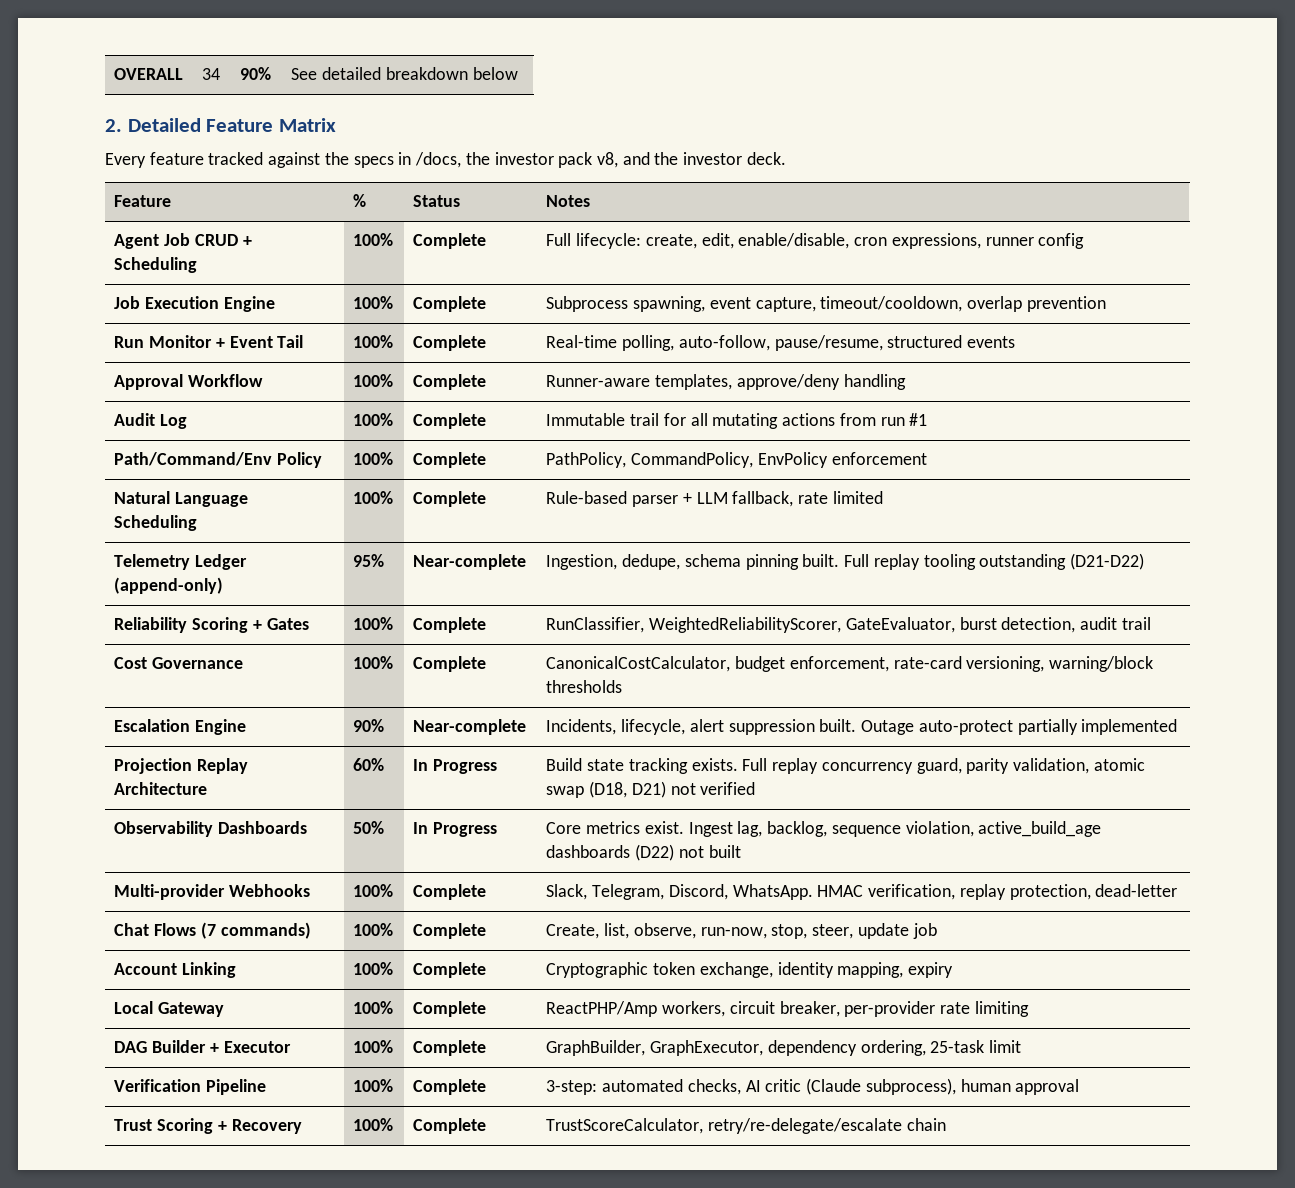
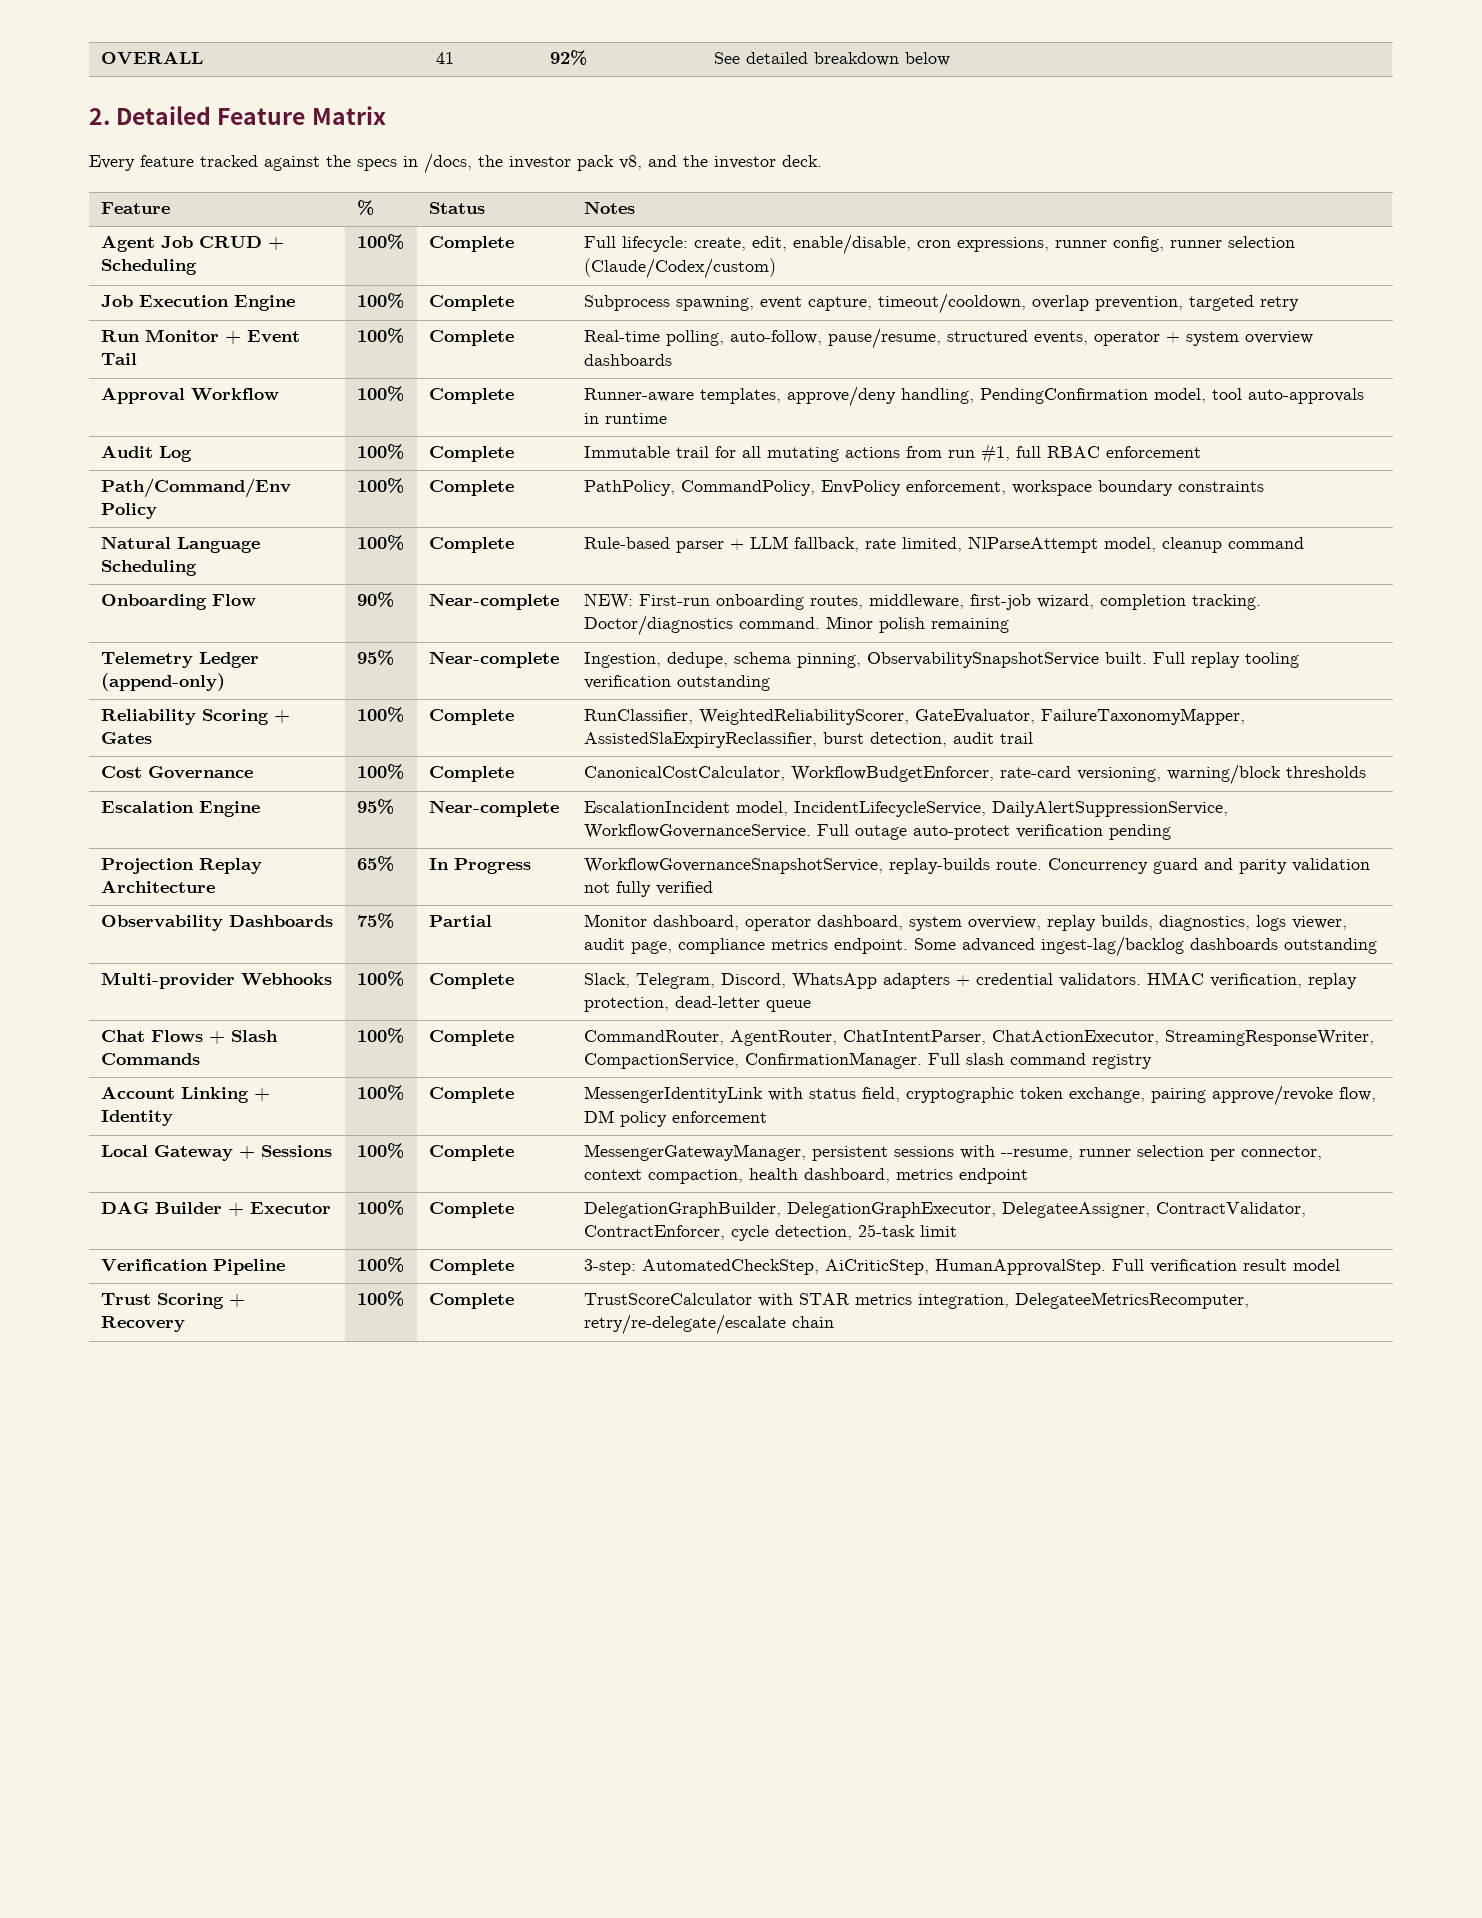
- OVERALL | 34 | 90% | See detailed breakdown below
+ OVERALL | 41 | 92% | See detailed breakdown below
- Agent Job CRUD + Scheduling | 100% | Complete | Full lifecycle: create, edit, enable/disable, cron expressions, runner config
+ Agent Job CRUD + Scheduling | 100% | Complete | Full lifecycle: create, edit, enable/disable, cron expressions, runner config, runner selection (Claude/Codex/custom)
- Job Execution Engine | 100% | Complete | Subprocess spawning, event capture, timeout/cooldown, overlap prevention
+ Job Execution Engine | 100% | Complete | Subprocess spawning, event capture, timeout/cooldown, overlap prevention, targeted retry
- Run Monitor + Event Tail | 100% | Complete | Real-time polling, auto-follow, pause/resume, structured events
+ Run Monitor + Event Tail | 100% | Complete | Real-time polling, auto-follow, pause/resume, structured events, operator + system overview dashboards
- Approval Workflow | 100% | Complete | Runner-aware templates, approve/deny handling
+ Approval Workflow | 100% | Complete | Runner-aware templates, approve/deny handling, PendingConfirmation model, tool auto-approvals in runtime
- Audit Log | 100% | Complete | Immutable trail for all mutating actions from run #1
+ Audit Log | 100% | Complete | Immutable trail for all mutating actions from run #1, full RBAC enforcement
- Path/Command/Env Policy | 100% | Complete | PathPolicy, CommandPolicy, EnvPolicy enforcement
+ Path/Command/Env Policy | 100% | Complete | PathPolicy, CommandPolicy, EnvPolicy enforcement, workspace boundary constraints
- Natural Language Scheduling | 100% | Complete | Rule-based parser + LLM fallback, rate limited
+ Natural Language Scheduling | 100% | Complete | Rule-based parser + LLM fallback, rate limited, NlParseAttempt model, cleanup command
+ Onboarding Flow | 90% | Near-complete | NEW: First-run onboarding routes, middleware, first-job wizard, completion tracking. Doctor/diagnostics command. Minor polish remaining
- Telemetry Ledger (append-only) | 95% | Near-complete | Ingestion, dedupe, schema pinning built. Full replay tooling outstanding (D21-D22)
+ Telemetry Ledger (append-only) | 95% | Near-complete | Ingestion, dedupe, schema pinning, ObservabilitySnapshotService built. Full replay tooling verification outstanding
- Reliability Scoring + Gates | 100% | Complete | RunClassifier, WeightedReliabilityScorer, GateEvaluator, burst detection, audit trail
+ Reliability Scoring + Gates | 100% | Complete | RunClassifier, WeightedReliabilityScorer, GateEvaluator, FailureTaxonomyMapper, AssistedSlaExpiryReclassifier, burst detection, audit trail
- Cost Governance | 100% | Complete | CanonicalCostCalculator, budget enforcement, rate-card versioning, warning/block thresholds
+ Cost Governance | 100% | Complete | CanonicalCostCalculator, WorkflowBudgetEnforcer, rate-card versioning, warning/block thresholds
- Escalation Engine | 90% | Near-complete | Incidents, lifecycle, alert suppression built. Outage auto-protect partially implemented
+ Escalation Engine | 95% | Near-complete | EscalationIncident model, IncidentLifecycleService, DailyAlertSuppressionService, WorkflowGovernanceService. Full outage auto-protect verification pending
- Projection Replay Architecture | 60% | In Progress | Build state tracking exists. Full replay concurrency guard, parity validation, atomic swap (D18, D21) not verified
- Observability Dashboards | 50% | In Progress | Core metrics exist. Ingest lag, backlog, sequence violation, active_build_age dashboards (D22) not built
+ Projection Replay Architecture | 65% | In Progress | WorkflowGovernanceSnapshotService, replay-builds route. Concurrency guard and parity validation not fully verified
+ Observability Dashboards | 75% | Partial | Monitor dashboard, operator dashboard, system overview, replay builds, diagnostics, logs viewer, audit page, compliance metrics endpoint. Some advanced ingest-lag/backlog dashboards outstanding
- Multi-provider Webhooks | 100% | Complete | Slack, Telegram, Discord, WhatsApp. HMAC verification, replay protection, dead-letter
+ Multi-provider Webhooks | 100% | Complete | Slack, Telegram, Discord, WhatsApp adapters + credential validators. HMAC verification, replay protection, dead-letter queue
- Chat Flows (7 commands) | 100% | Complete | Create, list, observe, run-now, stop, steer, update job
+ Chat Flows + Slash Commands | 100% | Complete | CommandRouter, AgentRouter, ChatIntentParser, ChatActionExecutor, StreamingResponseWriter, CompactionService, ConfirmationManager. Full slash command registry
- Account Linking | 100% | Complete | Cryptographic token exchange, identity mapping, expiry
+ Account Linking + Identity | 100% | Complete | MessengerIdentityLink with status field, cryptographic token exchange, pairing approve/revoke flow, DM policy enforcement
- Local Gateway | 100% | Complete | ReactPHP/Amp workers, circuit breaker, per-provider rate limiting
+ Local Gateway + Sessions | 100% | Complete | MessengerGatewayManager, persistent sessions with --resume, runner selection per connector, context compaction, health dashboard, metrics endpoint
- DAG Builder + Executor | 100% | Complete | GraphBuilder, GraphExecutor, dependency ordering, 25-task limit
+ DAG Builder + Executor | 100% | Complete | DelegationGraphBuilder, DelegationGraphExecutor, DelegateeAssigner, ContractValidator, ContractEnforcer, cycle detection, 25-task limit
- Verification Pipeline | 100% | Complete | 3-step: automated checks, AI critic (Claude subprocess), human approval
+ Verification Pipeline | 100% | Complete | 3-step: AutomatedCheckStep, AiCriticStep, HumanApprovalStep. Full verification result model
- Trust Scoring + Recovery | 100% | Complete | TrustScoreCalculator, retry/re-delegate/escalate chain
+ Trust Scoring + Recovery | 100% | Complete | TrustScoreCalculator with STAR metrics integration, DelegateeMetricsRecomputer, retry/re-delegate/escalate chain

